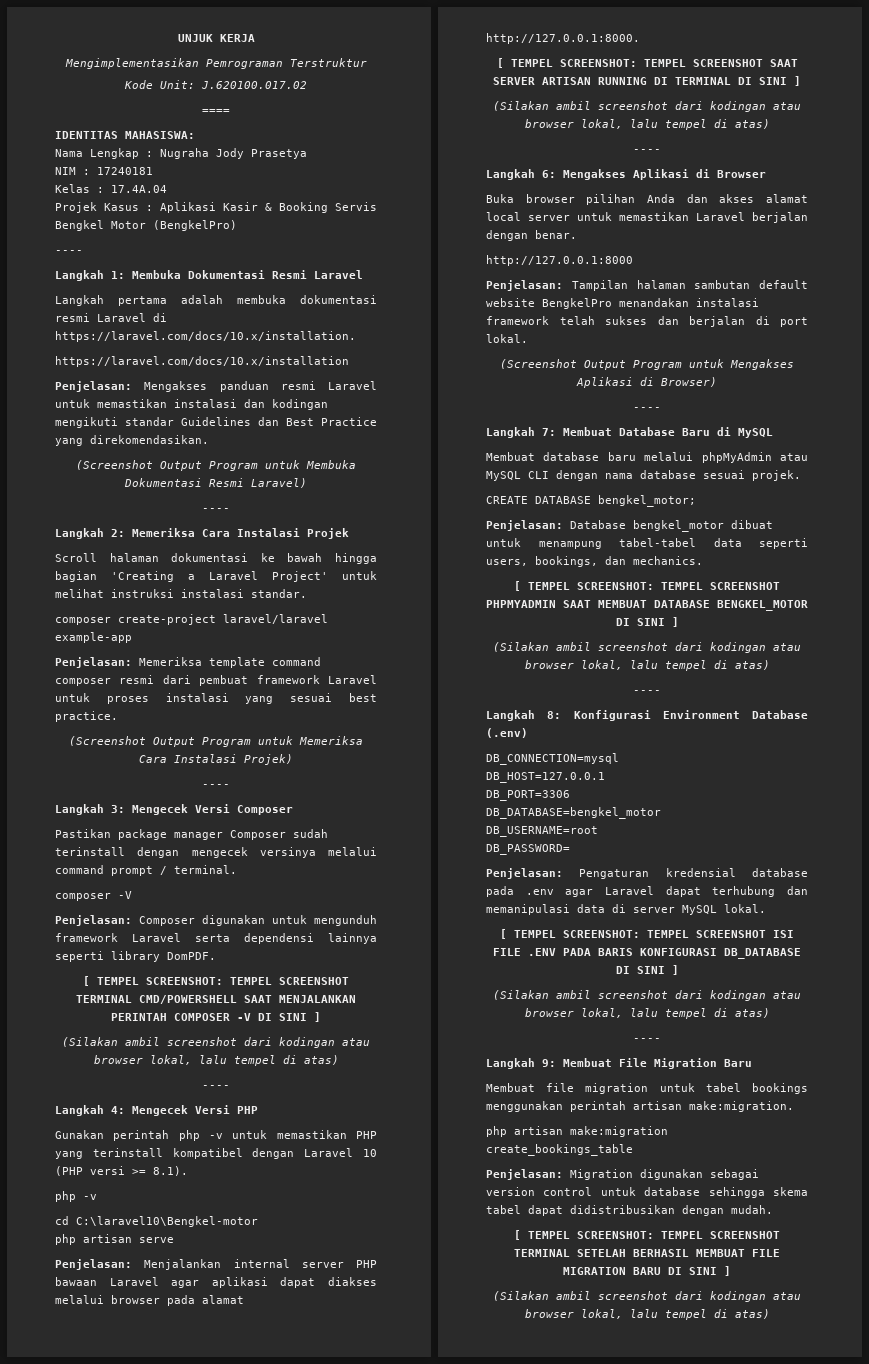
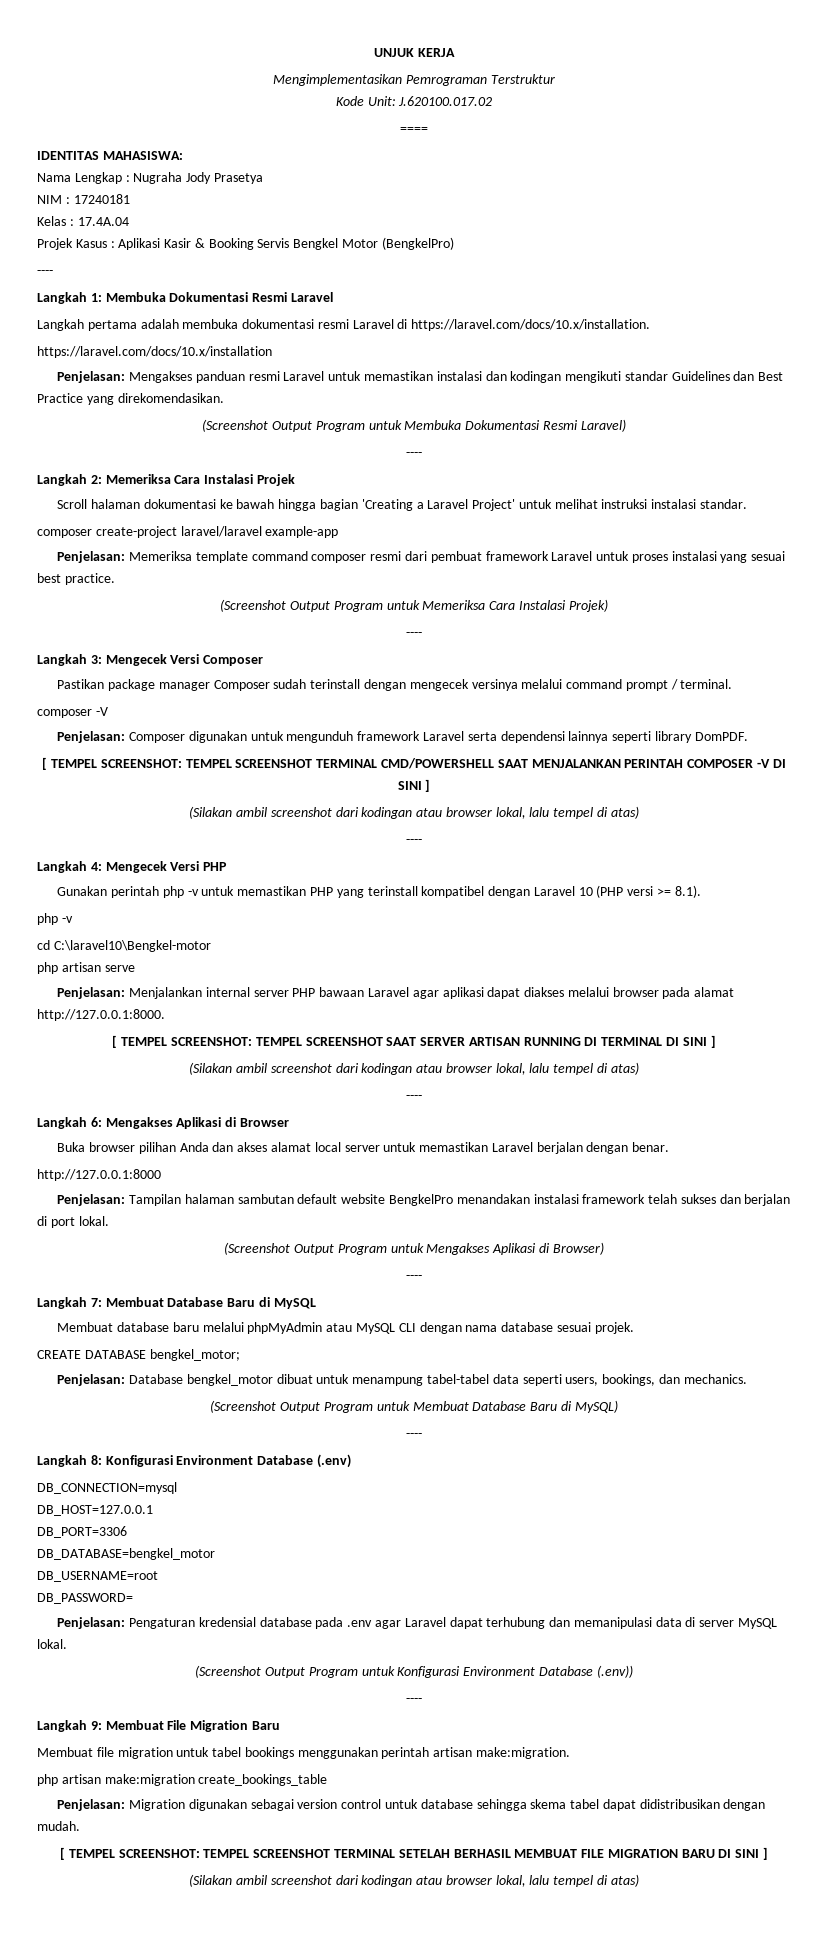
- [ TEMPEL SCREENSHOT: TEMPEL SCREENSHOT PHPMYADMIN SAAT MEMBUAT DATABASE BENGKEL_MOTOR DI SINI ]
- (Silakan ambil screenshot dari kodingan atau browser lokal, lalu tempel di atas)
+ (Screenshot Output Program untuk Membuat Database Baru di MySQL)
- [ TEMPEL SCREENSHOT: TEMPEL SCREENSHOT ISI FILE .ENV PADA BARIS KONFIGURASI DB_DATABASE DI SINI ]
- (Silakan ambil screenshot dari kodingan atau browser lokal, lalu tempel di atas)
+ (Screenshot Output Program untuk Konfigurasi Environment Database (.env))

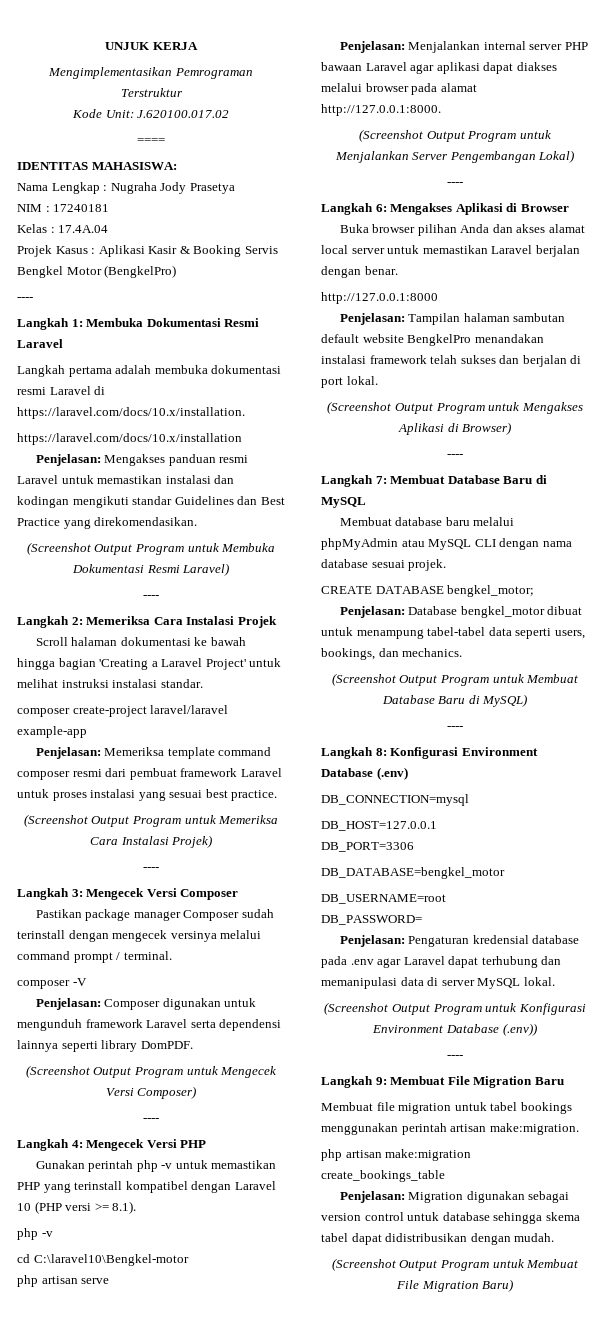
- [ TEMPEL SCREENSHOT: TEMPEL SCREENSHOT TERMINAL CMD/POWERSHELL SAAT MENJALANKAN PERINTAH COMPOSER -V DI SINI ]
- (Silakan ambil screenshot dari kodingan atau browser lokal, lalu tempel di atas)
+ (Screenshot Output Program untuk Mengecek Versi Composer)
- [ TEMPEL SCREENSHOT: TEMPEL SCREENSHOT SAAT SERVER ARTISAN RUNNING DI TERMINAL DI SINI ]
- (Silakan ambil screenshot dari kodingan atau browser lokal, lalu tempel di atas)
+ (Screenshot Output Program untuk Menjalankan Server Pengembangan Lokal)
- [ TEMPEL SCREENSHOT: TEMPEL SCREENSHOT TERMINAL SETELAH BERHASIL MEMBUAT FILE MIGRATION BARU DI SINI ]
- (Silakan ambil screenshot dari kodingan atau browser lokal, lalu tempel di atas)
+ (Screenshot Output Program untuk Membuat File Migration Baru)

